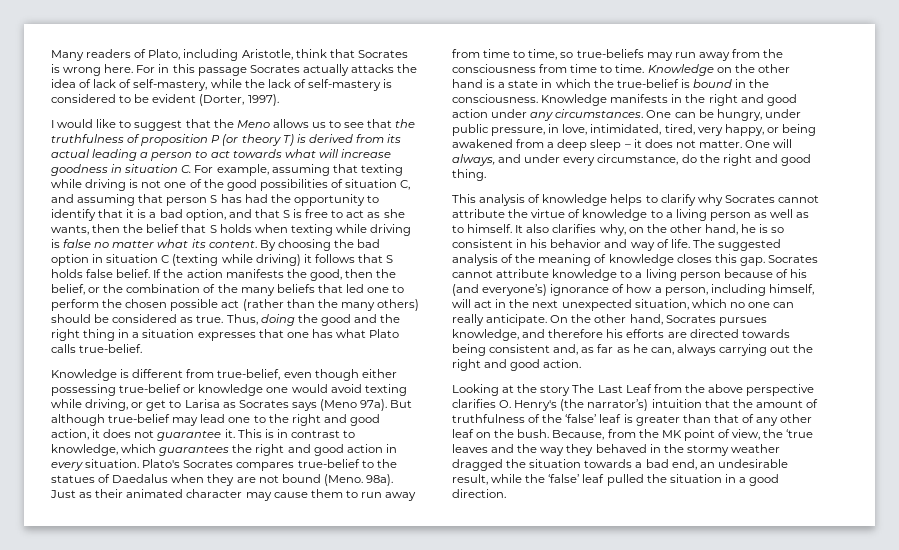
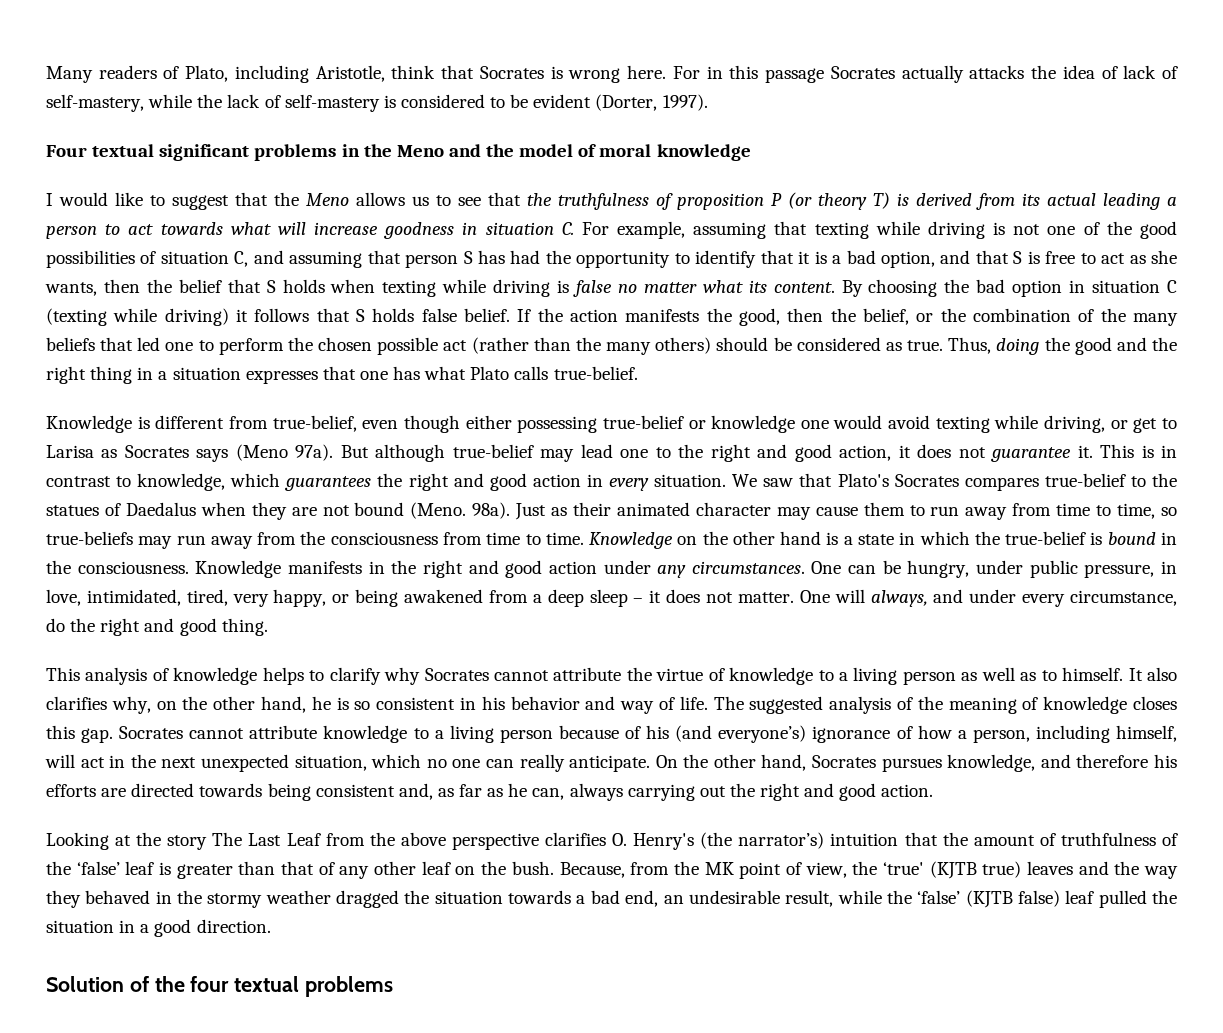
+ Four textual significant problems in the Meno and the model of moral knowledge
- Plato's Socrates compares true-belief to the statues of Daedalus when they are not bound (Meno.
+ We saw that Plato's Socrates compares true-belief to the statues of Daedalus when they are not bound (Meno.
- Because, from the MK point of view, the ‘true leaves and the way they behaved in the stormy weather dragged the situation towards a bad end, an undesirable result, while the ‘false’ leaf pulled the situation in a good direction.
+ Because, from the MK point of view, the ‘true' (KJTB true) leaves and the way they behaved in the stormy weather dragged the situation towards a bad end, an undesirable result, while the ‘false’ (KJTB false) leaf pulled the situation in a good direction.
+ Solution of the four textual problems

